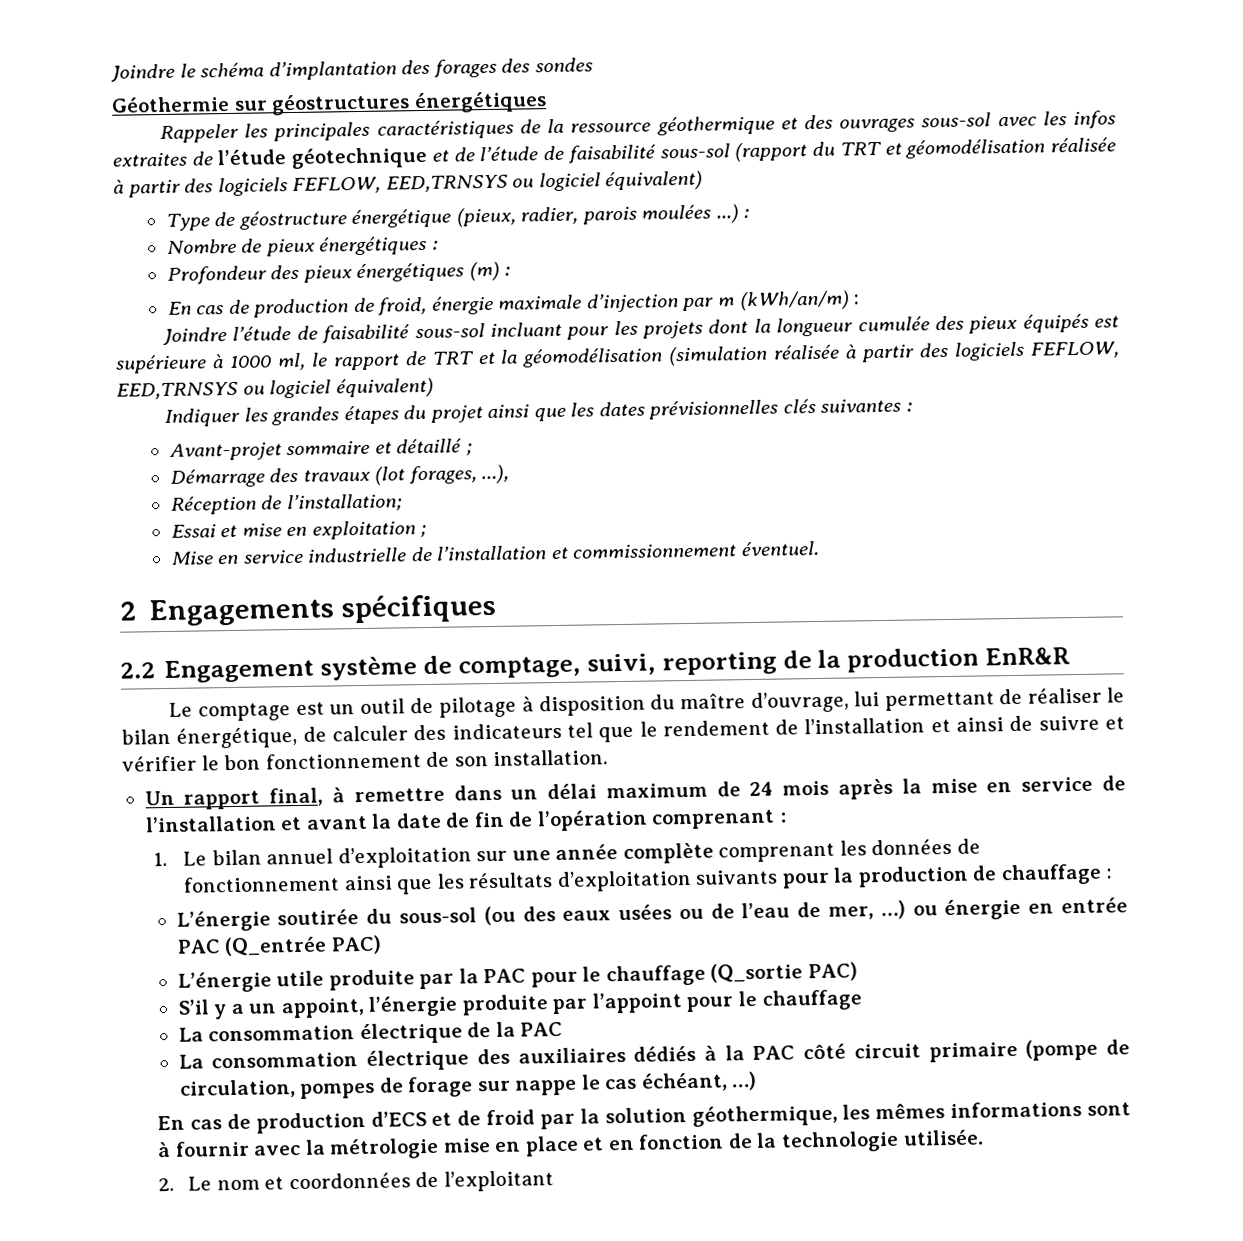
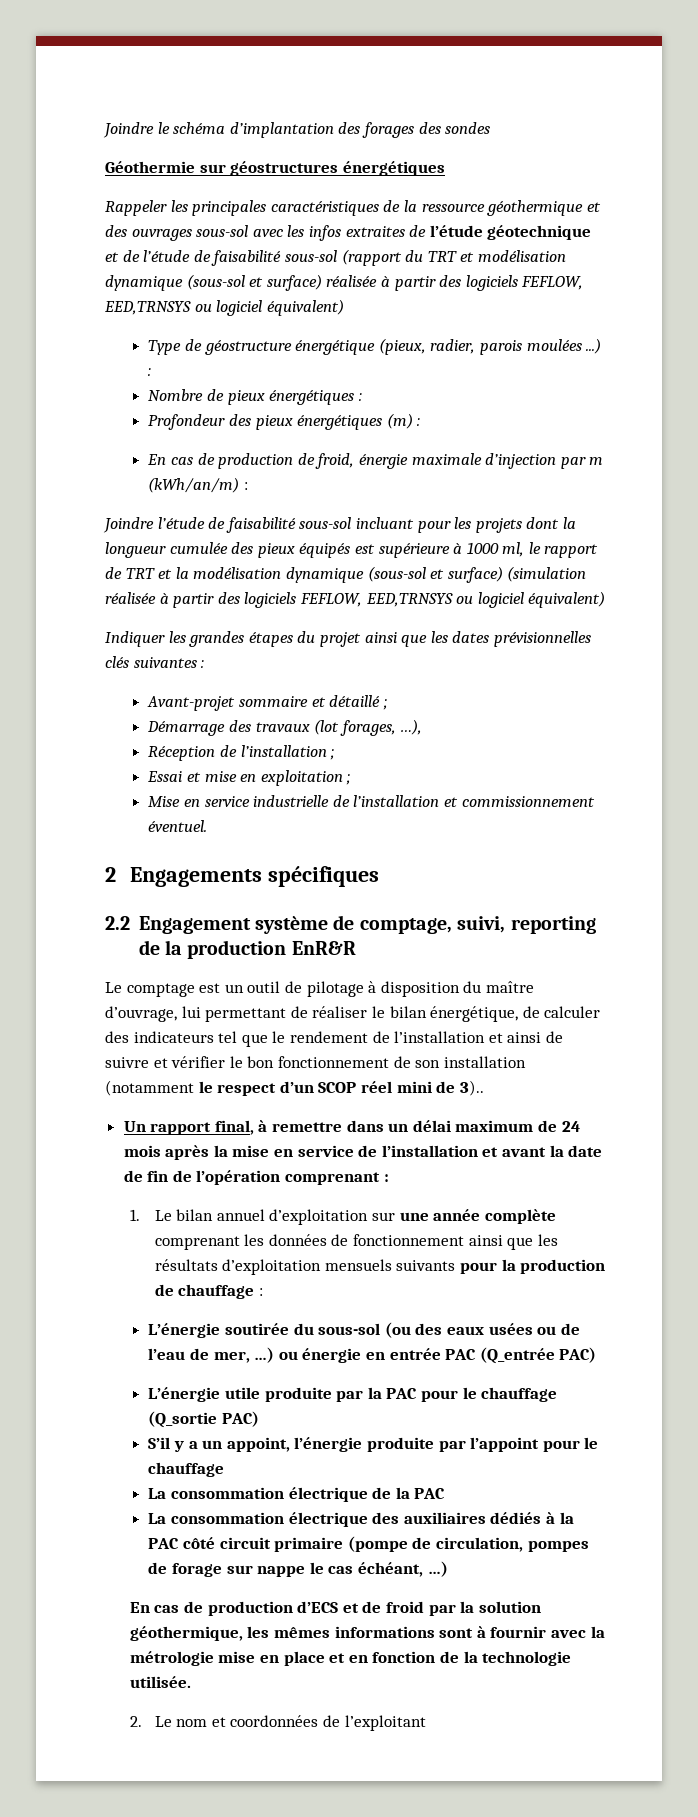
- Rappeler les principales caractéristiques de la ressource géothermique et des ouvrages sous-sol avec les infos extraites de l’étude géotechnique et de l’étude de faisabilité sous-sol (rapport du TRT et géomodélisation réalisée à partir des logiciels FEFLOW, EED,TRNSYS ou logiciel équivalent)
+ Rappeler les principales caractéristiques de la ressource géothermique et des ouvrages sous-sol avec les infos extraites de l’étude géotechnique et de l’étude de faisabilité sous-sol (rapport du TRT et modélisation dynamique (sous-sol et surface) réalisée à partir des logiciels FEFLOW, EED,TRNSYS ou logiciel équivalent)
- Joindre l’étude de faisabilité sous-sol incluant pour les projets dont la longueur cumulée des pieux équipés est supérieure à 1000 ml, le rapport de TRT et la géomodélisation (simulation réalisée à partir des logiciels FEFLOW, EED,TRNSYS ou logiciel équivalent)
+ Joindre l’étude de faisabilité sous-sol incluant pour les projets dont la longueur cumulée des pieux équipés est supérieure à 1000 ml, le rapport de TRT et la modélisation dynamique (sous-sol et surface) (simulation réalisée à partir des logiciels FEFLOW, EED,TRNSYS ou logiciel équivalent)
- Réception de l’installation;
+ Réception de l’installation ;
- Le comptage est un outil de pilotage à disposition du maître d’ouvrage, lui permettant de réaliser le bilan énergétique, de calculer des indicateurs tel que le rendement de l’installation et ainsi de suivre et vérifier le bon fonctionnement de son installation.
+ Le comptage est un outil de pilotage à disposition du maître d’ouvrage, lui permettant de réaliser le bilan énergétique, de calculer des indicateurs tel que le rendement de l’installation et ainsi de suivre et vérifier le bon fonctionnement de son installation (notamment le respect d’un SCOP réel mini de 3)..
- 1. Le bilan annuel d’exploitation sur une année complète comprenant les données de fonctionnement ainsi que les résultats d’exploitation suivants pour la production de chauffage :
+ 1. Le bilan annuel d’exploitation sur une année complète comprenant les données de fonctionnement ainsi que les résultats d’exploitation mensuels suivants pour la production de chauffage :

